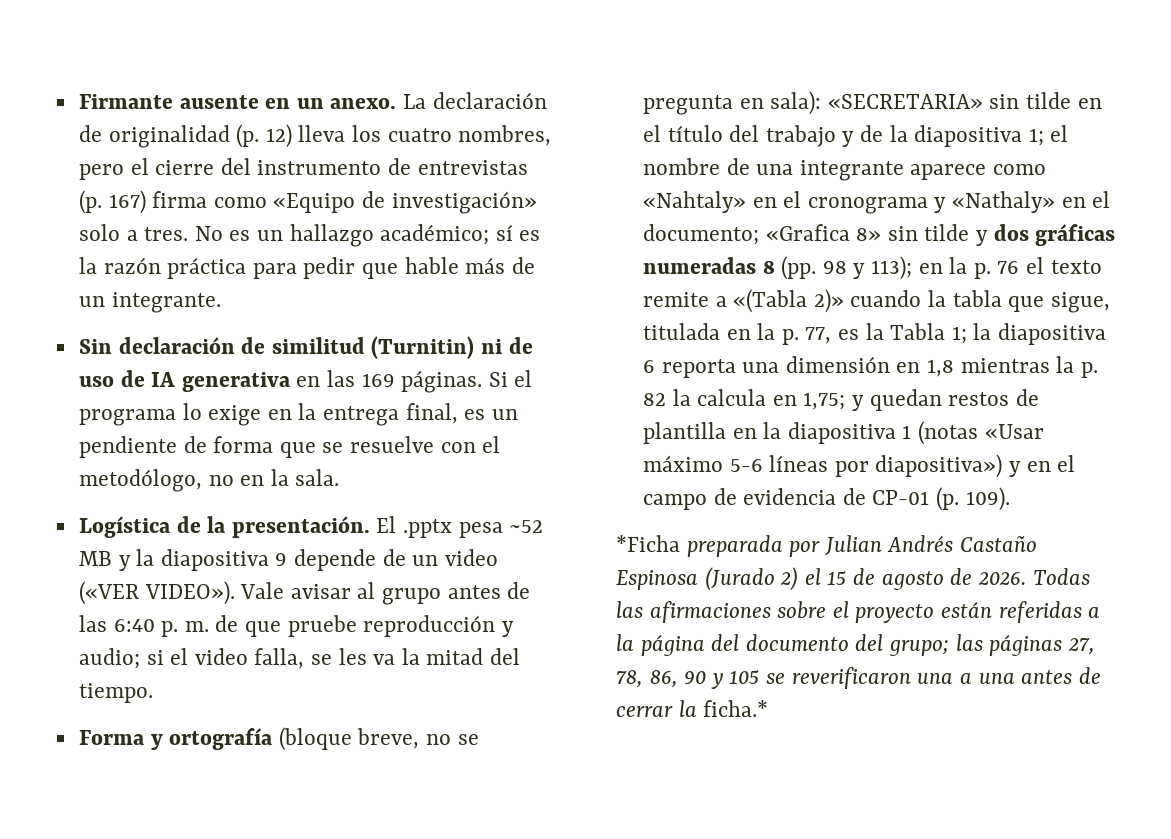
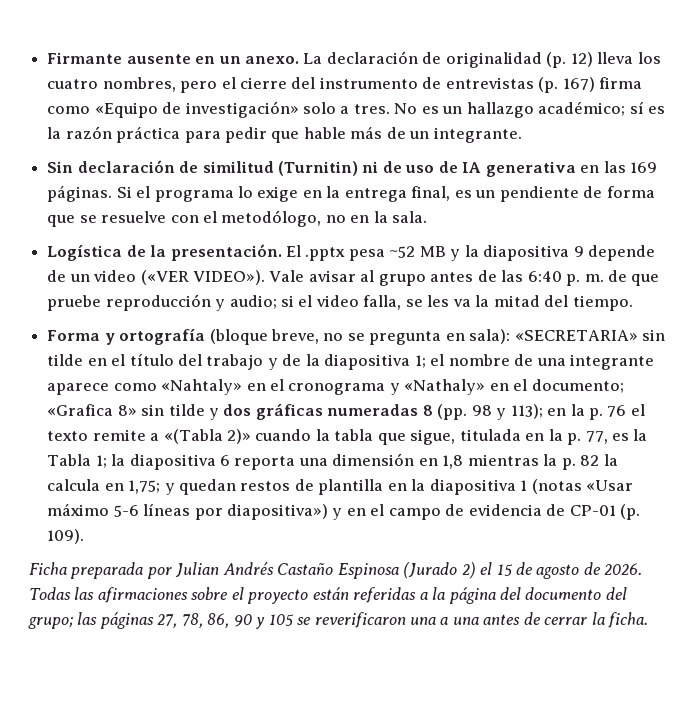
- *Ficha preparada por Julian Andrés Castaño Espinosa (Jurado 2) el 15 de agosto de 2026.
+ Ficha preparada por Julian Andrés Castaño Espinosa (Jurado 2) el 15 de agosto de 2026.
- Todas las afirmaciones sobre el proyecto están referidas a la página del documento del grupo; las páginas 27, 78, 86, 90 y 105 se reverificaron una a una antes de cerrar la ficha.*
+ Todas las afirmaciones sobre el proyecto están referidas a la página del documento del grupo; las páginas 27, 78, 86, 90 y 105 se reverificaron una a una antes de cerrar la ficha.

